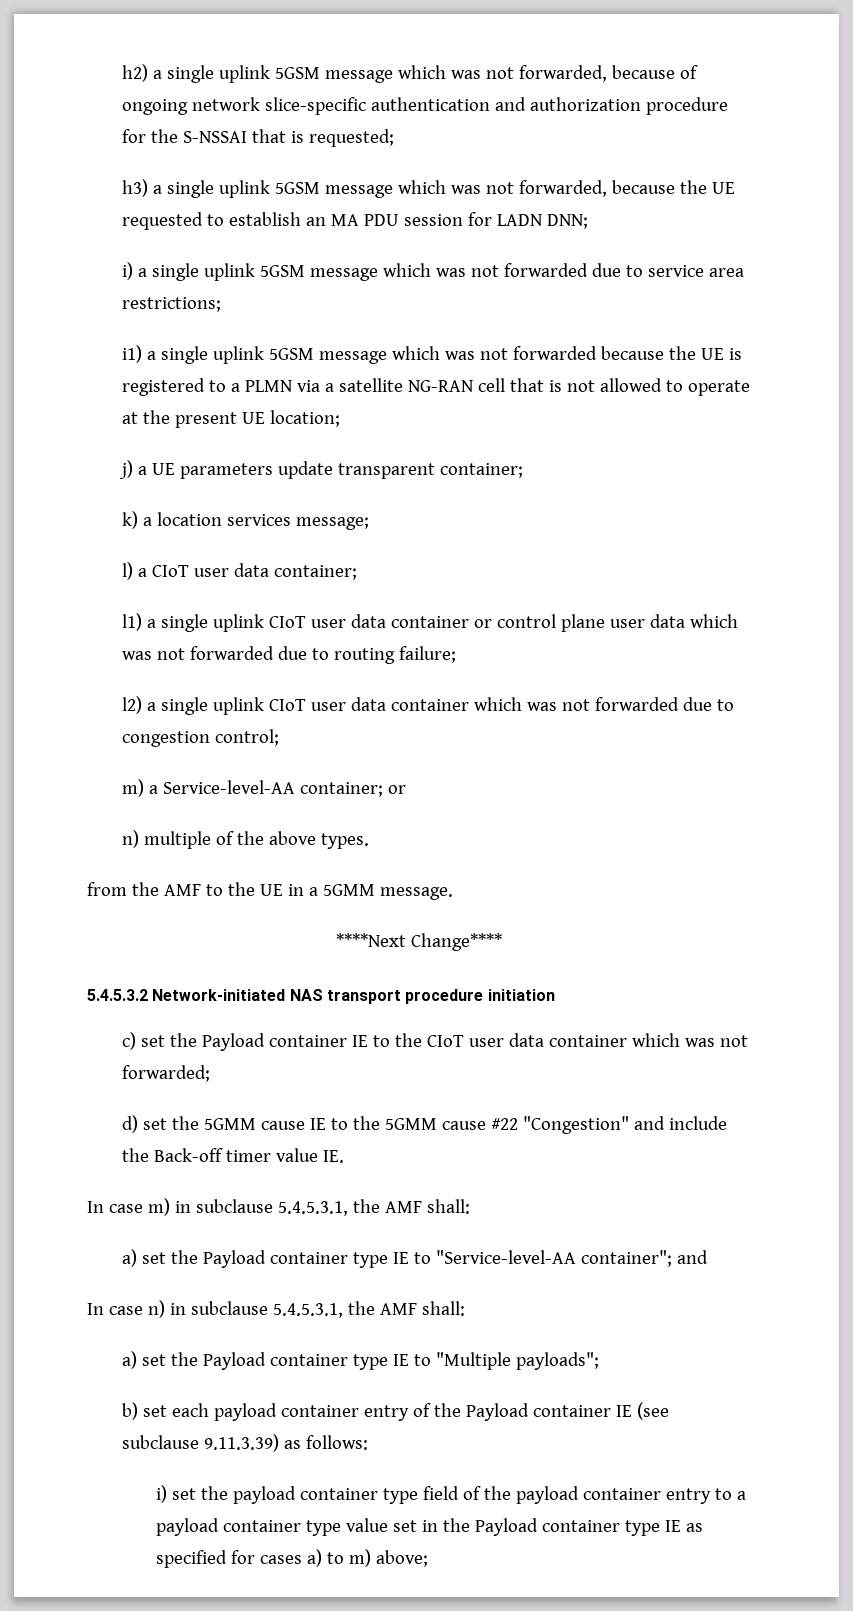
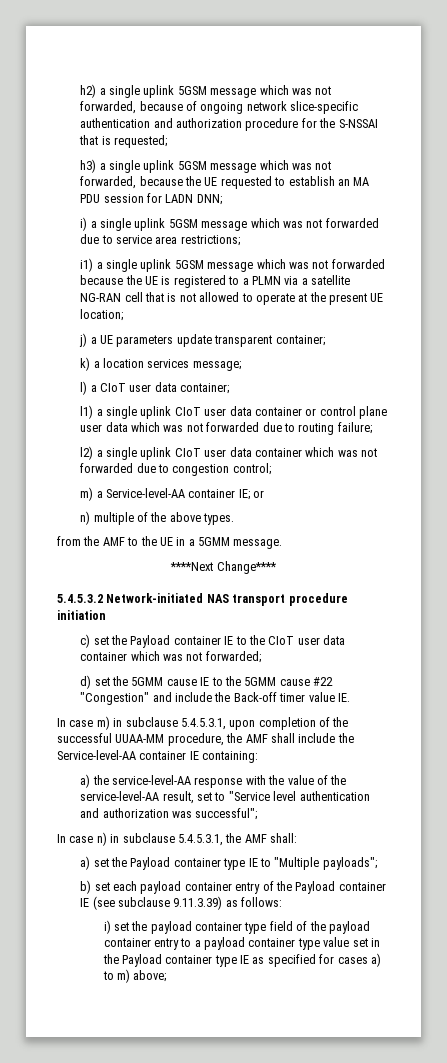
- m) a Service-level-AA container; or
+ m) a Service-level-AA container IE; or
- In case m) in subclause 5.4.5.3.1, the AMF shall:
- a) set the Payload container type IE to "Service-level-AA container"; and
+ In case m) in subclause 5.4.5.3.1, upon completion of the successful UUAA-MM procedure, the AMF shall include the Service-level-AA container IE containing:
+ a) the service-level-AA response with the value of the service-level-AA result, set to "Service level authentication and authorization was successful";

